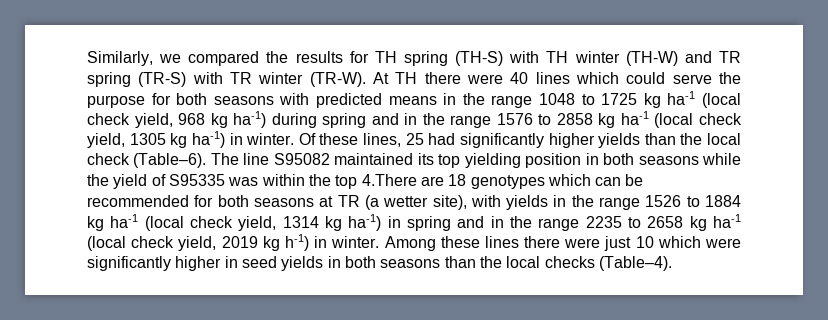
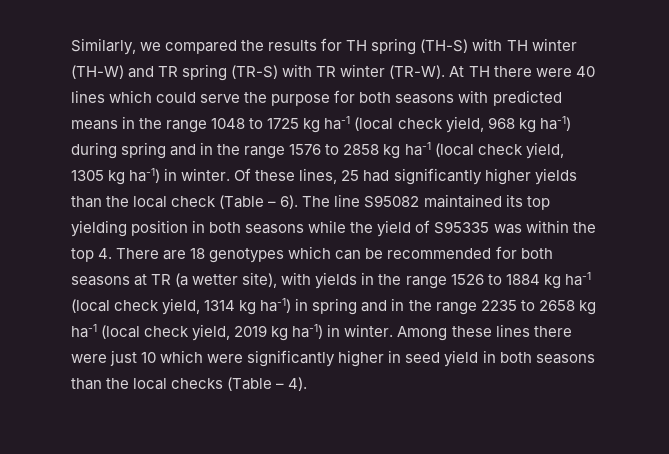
- Of these lines, 25 had significantly higher yields than the local check (Table–6).
+ Of these lines, 25 had significantly higher yields than the local check (Table – 6).
- The line S95082 maintained its top yielding position in both seasons while the yield of S95335 was within the top 4.There are 18 genotypes which can be recommended for both seasons at TR (a wetter site), with yields in the range 1526 to 1884 kg ha-1 (local check yield, 1314 kg ha-1) in spring and in the range 2235 to 2658 kg ha-1 (local check yield, 2019 kg h-1) in winter.
+ The line S95082 maintained its top yielding position in both seasons while the yield of S95335 was within the top 4. There are 18 genotypes which can be recommended for both seasons at TR (a wetter site), with yields in the range 1526 to 1884 kg ha-1 (local check yield, 1314 kg ha-1) in spring and in the range 2235 to 2658 kg ha-1 (local check yield, 2019 kg ha-1) in winter.
- Among these lines there were just 10 which were significantly higher in seed yields in both seasons than the local checks (Table–4).
+ Among these lines there were just 10 which were significantly higher in seed yield in both seasons than the local checks (Table – 4).

